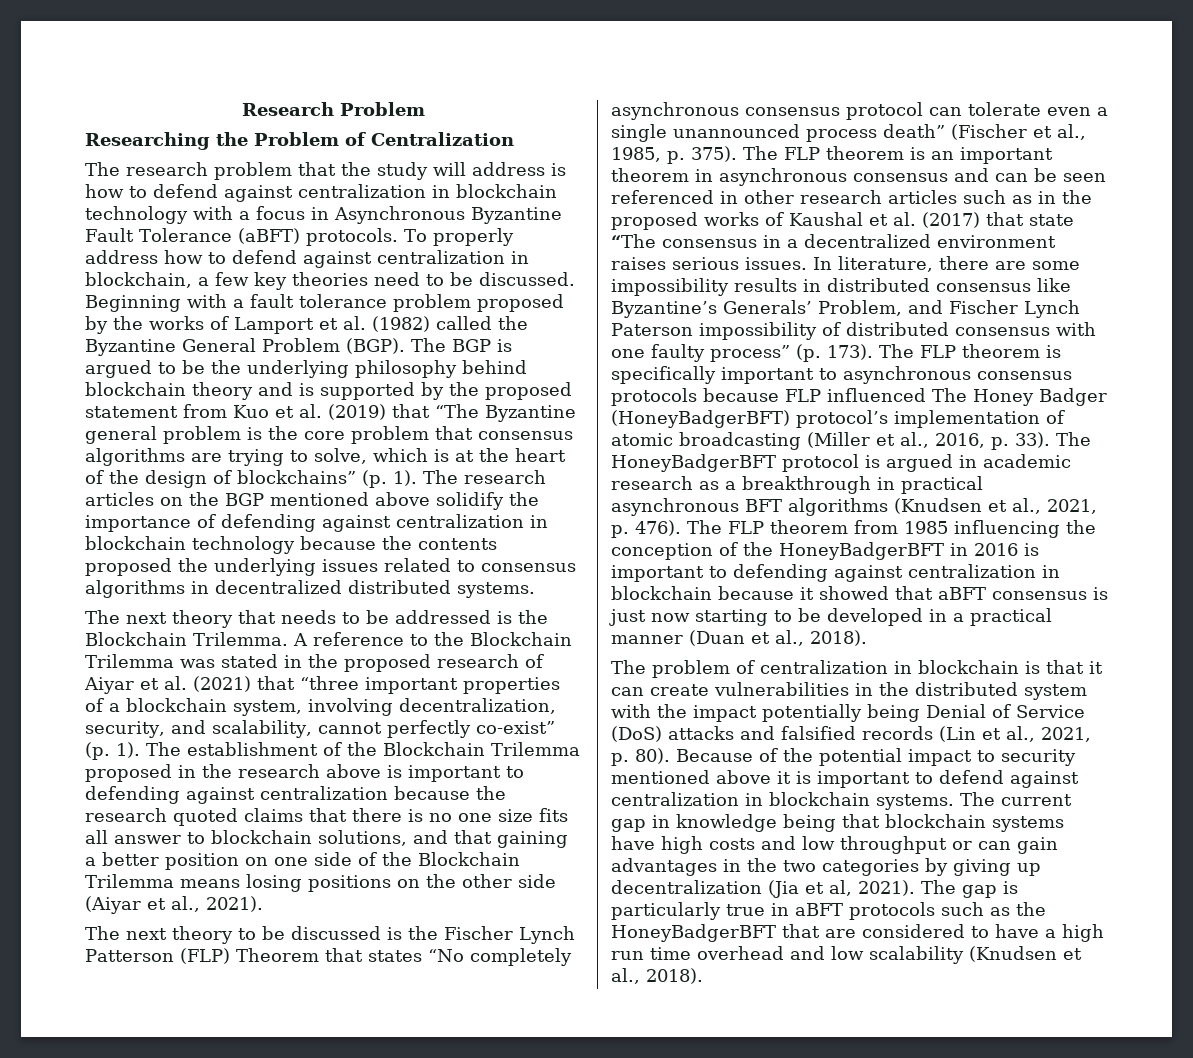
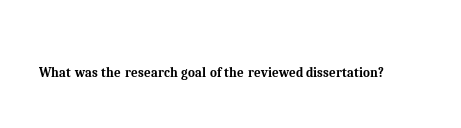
- Research Problem
- Researching the Problem of Centralization
- The research problem that the study will address is how to defend against centralization in blockchain technology with a focus in Asynchronous Byzantine Fault Tolerance (aBFT) protocols. To properly address how to defend against centralization in blockchain, a few key theories need to be discussed. Beginning with a fault tolerance problem proposed by the works of Lamport et al. (1982) called the Byzantine General Problem (BGP). The BGP is argued to be the underlying philosophy behind blockchain theory and is supported by the proposed statement from Kuo et al. (2019) that “The Byzantine general problem is the core problem that consensus algorithms are trying to solve, which is at the heart of the design of blockchains” (p. 1). The research articles on the BGP mentioned above solidify the importance of defending against centralization in blockchain technology because the contents proposed the underlying issues related to consensus algorithms in decentralized distributed systems.
- The next theory that needs to be addressed is the Blockchain Trilemma. A reference to the Blockchain Trilemma was stated in the proposed research of Aiyar et al. (2021) that “three important properties of a blockchain system, involving decentralization, security, and scalability, cannot perfectly co-exist” (p. 1). The establishment of the Blockchain Trilemma proposed in the research above is important to defending against centralization because the research quoted claims that there is no one size fits all answer to blockchain solutions, and that gaining a better position on one side of the Blockchain Trilemma means losing positions on the other side (Aiyar et al., 2021).
- The next theory to be discussed is the Fischer Lynch Patterson (FLP) Theorem that states “No completely asynchronous consensus protocol can tolerate even a single unannounced process death” (Fischer et al., 1985, p. 375). The FLP theorem is an important theorem in asynchronous consensus and can be seen referenced in other research articles such as in the proposed works of Kaushal et al. (2017) that state “The consensus in a decentralized environment raises serious issues. In literature, there are some impossibility results in distributed consensus like Byzantine’s Generals’ Problem, and Fischer Lynch Paterson impossibility of distributed consensus with one faulty process” (p. 173). The FLP theorem is specifically important to asynchronous consensus protocols because FLP influenced The Honey Badger (HoneyBadgerBFT) protocol’s implementation of atomic broadcasting (Miller et al., 2016, p. 33). The HoneyBadgerBFT protocol is argued in academic research as a breakthrough in practical asynchronous BFT algorithms (Knudsen et al., 2021, p. 476). The FLP theorem from 1985 influencing the conception of the HoneyBadgerBFT in 2016 is important to defending against centralization in blockchain because it showed that aBFT consensus is just now starting to be developed in a practical manner (Duan et al., 2018).
- The problem of centralization in blockchain is that it can create vulnerabilities in the distributed system with the impact potentially being Denial of Service (DoS) attacks and falsified records (Lin et al., 2021, p. 80). Because of the potential impact to security mentioned above it is important to defend against centralization in blockchain systems. The current gap in knowledge being that blockchain systems have high costs and low throughput or can gain advantages in the two categories by giving up decentralization (Jia et al, 2021). The gap is particularly true in aBFT protocols such as the HoneyBadgerBFT that are considered to have a high run time overhead and low scalability (Knudsen et al., 2018).
+ What was the research goal of the reviewed dissertation?

